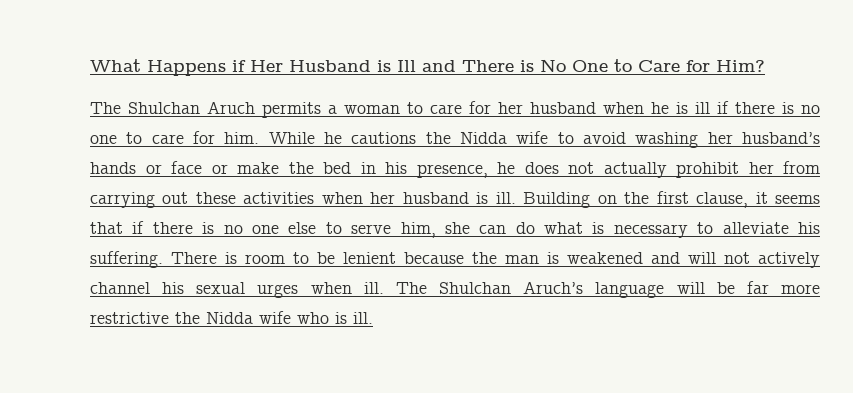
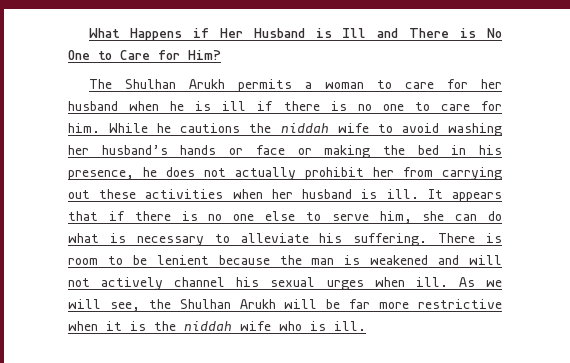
- The Shulchan Aruch permits a woman to care for her husband when he is ill if there is no one to care for him.
+ The Shulhan Arukh permits a woman to care for her husband when he is ill if there is no one to care for him.
- While he cautions the Nidda wife to avoid washing her husband’s hands or face or make the bed in his presence, he does not actually prohibit her from carrying out these activities when her husband is ill.
+ While he cautions the niddah wife to avoid washing her husband’s hands or face or making the bed in his presence, he does not actually prohibit her from carrying out these activities when her husband is ill.
- Building on the first clause, it seems that if there is no one else to serve him, she can do what is necessary to alleviate his suffering.
+ It appears that if there is no one else to serve him, she can do what is necessary to alleviate his suffering.
- The Shulchan Aruch’s language will be far more restrictive the Nidda wife who is ill.
+ As we will see, the Shulhan Arukh will be far more restrictive when it is the niddah wife who is ill.

